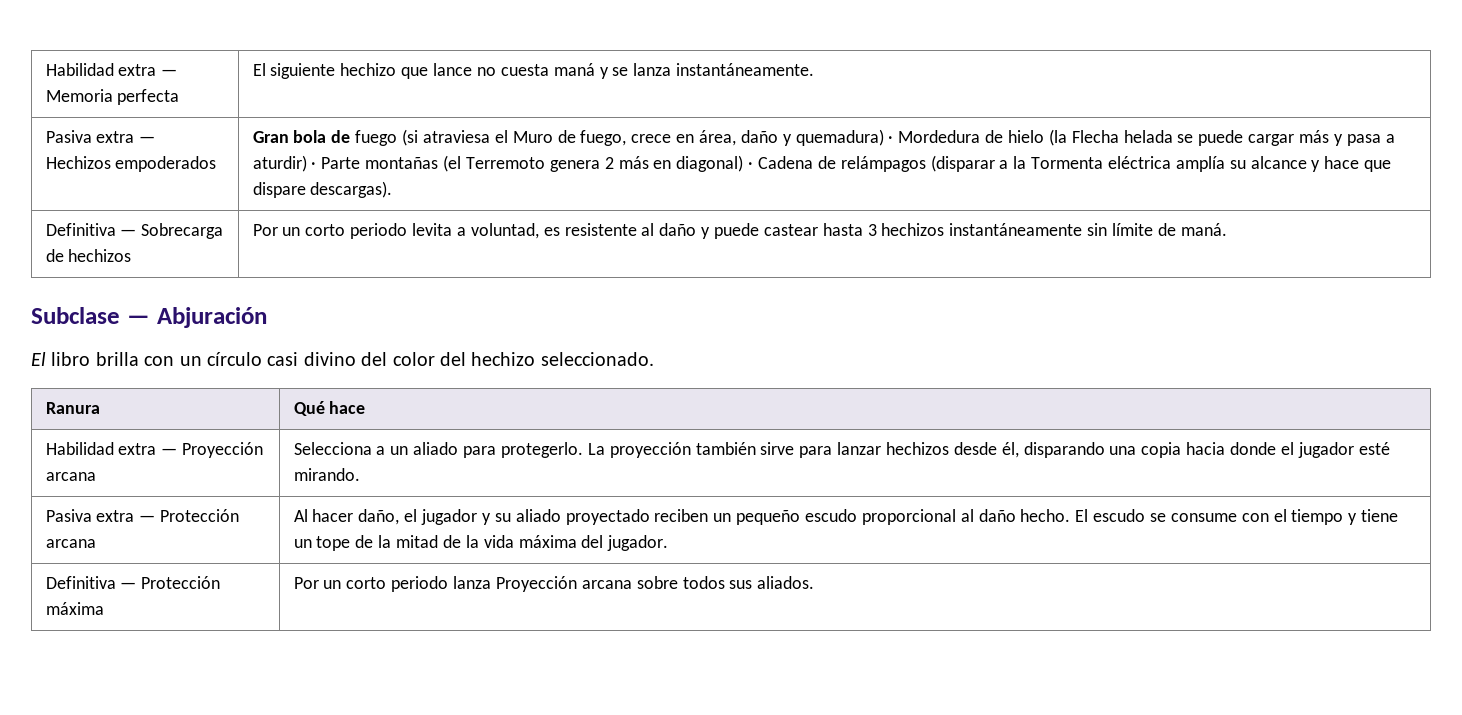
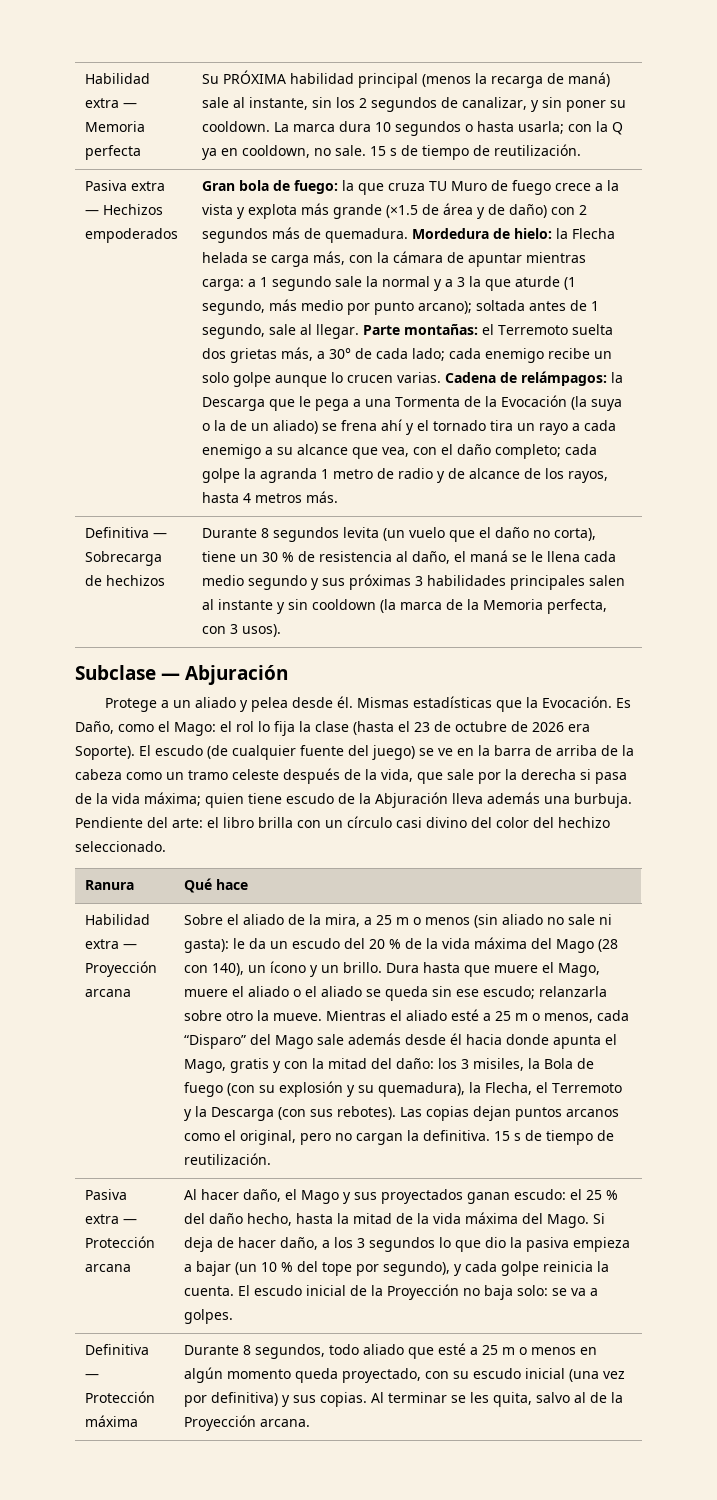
- El siguiente hechizo que lance no cuesta maná y se lanza instantáneamente.
+ Su PRÓXIMA habilidad principal (menos la recarga de maná) sale al instante, sin los 2 segundos de canalizar, y sin poner su cooldown. La marca dura 10 segundos o hasta usarla; con la Q ya en cooldown, no sale. 15 s de tiempo de reutilización.
- Gran bola de fuego (si atraviesa el Muro de fuego, crece en área, daño y quemadura) · Mordedura de hielo (la Flecha helada se puede cargar más y pasa a aturdir) · Parte montañas (el Terremoto genera 2 más en diagonal) · Cadena de relámpagos (disparar a la Tormenta eléctrica amplía su alcance y hace que dispare descargas).
+ Gran bola de fuego: la que cruza TU Muro de fuego crece a la vista y explota más grande (×1.5 de área y de daño) con 2 segundos más de quemadura. Mordedura de hielo: la Flecha helada se carga más, con la cámara de apuntar mientras carga: a 1 segundo sale la normal y a 3 la que aturde (1 segundo, más medio por punto arcano); soltada antes de 1 segundo, sale al llegar. Parte montañas: el Terremoto suelta dos grietas más, a 30° de cada lado; cada enemigo recibe un solo golpe aunque lo crucen varias. Cadena de relámpagos: la Descarga que le pega a una Tormenta de la Evocación (la suya o la de un aliado) se frena ahí y el tornado tira un rayo a cada enemigo a su alcance que vea, con el daño completo; cada golpe la agranda 1 metro de radio y de alcance de los rayos, hasta 4 metros más.
- Por un corto periodo levita a voluntad, es resistente al daño y puede castear hasta 3 hechizos instantáneamente sin límite de maná.
+ Durante 8 segundos levita (un vuelo que el daño no corta), tiene un 30 % de resistencia al daño, el maná se le llena cada medio segundo y sus próximas 3 habilidades principales salen al instante y sin cooldown (la marca de la Memoria perfecta, con 3 usos).
  Subclase — Abjuración
- El libro brilla con un círculo casi divino del color del hechizo seleccionado.
+ Protege a un aliado y pelea desde él. Mismas estadísticas que la Evocación. Es Daño, como el Mago: el rol lo fija la clase (hasta el 23 de octubre de 2026 era Soporte). El escudo (de cualquier fuente del juego) se ve en la barra de arriba de la cabeza como un tramo celeste después de la vida, que sale por la derecha si pasa de la vida máxima; quien tiene escudo de la Abjuración lleva además una burbuja. Pendiente del arte: el libro brilla con un círculo casi divino del color del hechizo seleccionado.
- Selecciona a un aliado para protegerlo. La proyección también sirve para lanzar hechizos desde él, disparando una copia hacia donde el jugador esté mirando.
+ Sobre el aliado de la mira, a 25 m o menos (sin aliado no sale ni gasta): le da un escudo del 20 % de la vida máxima del Mago (28 con 140), un ícono y un brillo. Dura hasta que muere el Mago, muere el aliado o el aliado se queda sin ese escudo; relanzarla sobre otro la mueve. Mientras el aliado esté a 25 m o menos, cada “Disparo” del Mago sale además desde él hacia donde apunta el Mago, gratis y con la mitad del daño: los 3 misiles, la Bola de fuego (con su explosión y su quemadura), la Flecha, el Terremoto y la Descarga (con sus rebotes). Las copias dejan puntos arcanos como el original, pero no cargan la definitiva. 15 s de tiempo de reutilización.
- Al hacer daño, el jugador y su aliado proyectado reciben un pequeño escudo proporcional al daño hecho. El escudo se consume con el tiempo y tiene un tope de la mitad de la vida máxima del jugador.
- Definitiva — Protección máxima | Por un corto periodo lanza Proyección arcana sobre todos sus aliados.
+ Al hacer daño, el Mago y sus proyectados ganan escudo: el 25 % del daño hecho, hasta la mitad de la vida máxima del Mago. Si deja de hacer daño, a los 3 segundos lo que dio la pasiva empieza a bajar (un 10 % del tope por segundo), y cada golpe reinicia la cuenta. El escudo inicial de la Proyección no baja solo: se va a golpes.
+ Definitiva — Protección máxima | Durante 8 segundos, todo aliado que esté a 25 m o menos en algún momento queda proyectado, con su escudo inicial (una vez por definitiva) y sus copias. Al terminar se les quita, salvo al de la Proyección arcana.

